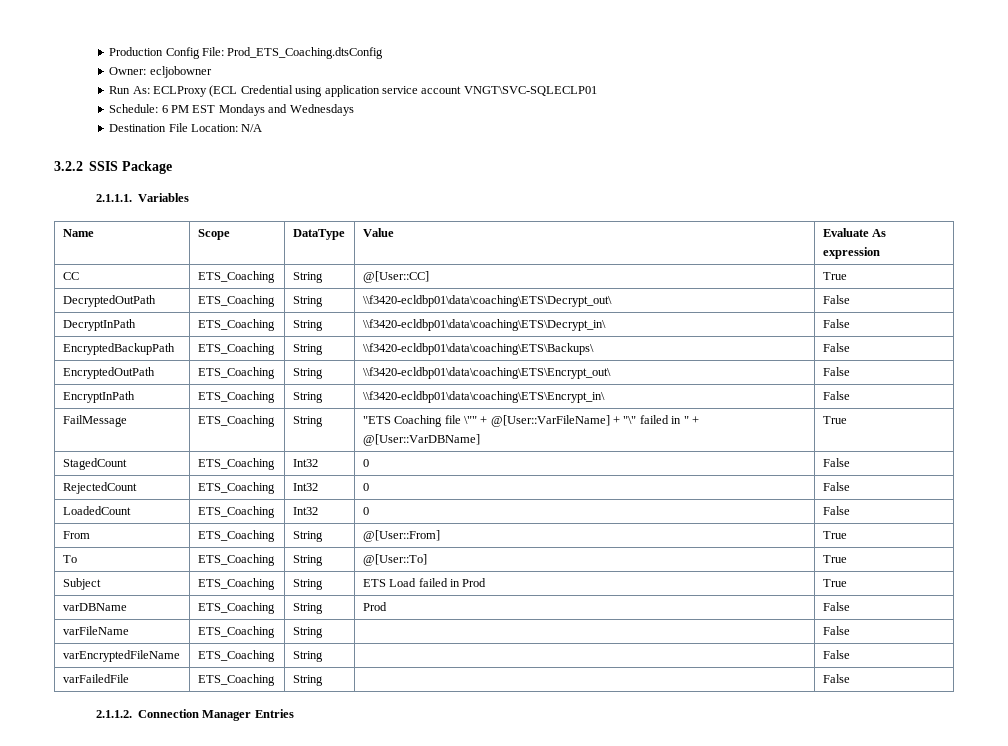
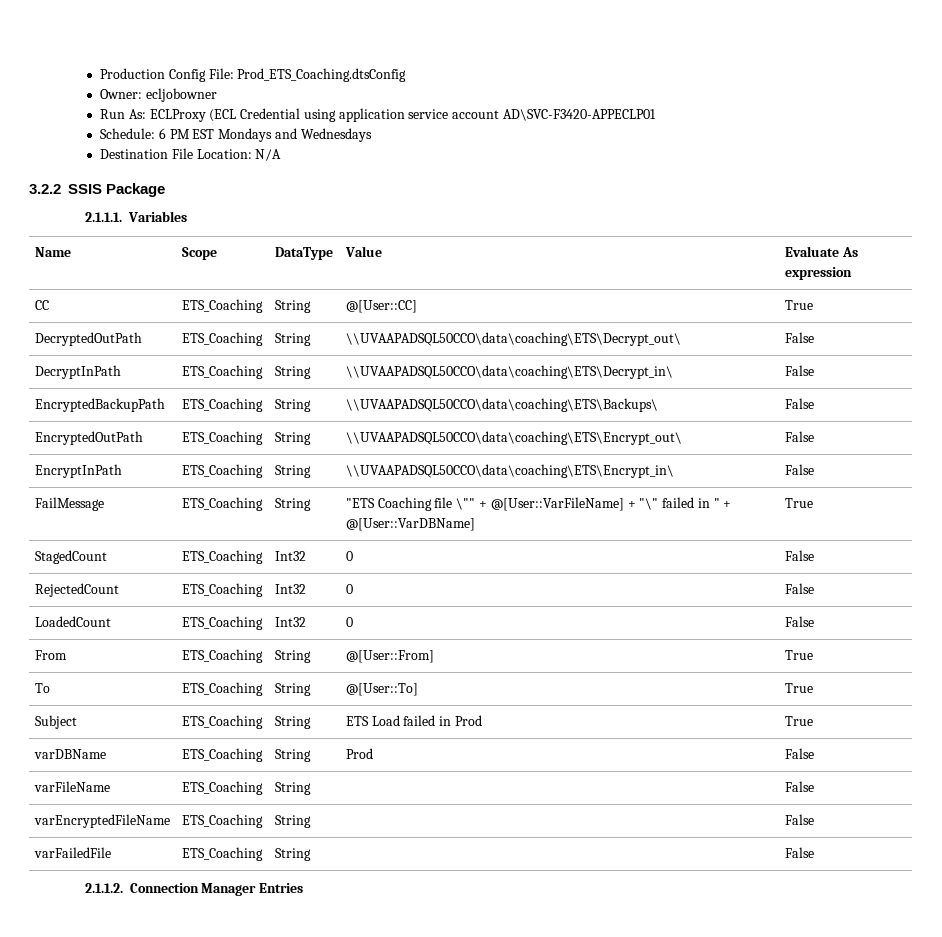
- Run As: ECLProxy (ECL Credential using application service account VNGT\SVC-SQLECLP01
+ Run As: ECLProxy (ECL Credential using application service account AD\SVC-F3420-APPECLP01
- DecryptedOutPath | ETS_Coaching | String | \\f3420-ecldbp01\data\coaching\ETS\Decrypt_out\ | False
+ DecryptedOutPath | ETS_Coaching | String | \\UVAAPADSQL50CCO\data\coaching\ETS\Decrypt_out\ | False
- DecryptInPath | ETS_Coaching | String | \\f3420-ecldbp01\data\coaching\ETS\Decrypt_in\ | False
+ DecryptInPath | ETS_Coaching | String | \\UVAAPADSQL50CCO\data\coaching\ETS\Decrypt_in\ | False
- EncryptedBackupPath | ETS_Coaching | String | \\f3420-ecldbp01\data\coaching\ETS\Backups\ | False
+ EncryptedBackupPath | ETS_Coaching | String | \\UVAAPADSQL50CCO\data\coaching\ETS\Backups\ | False
- EncryptedOutPath | ETS_Coaching | String | \\f3420-ecldbp01\data\coaching\ETS\Encrypt_out\ | False
+ EncryptedOutPath | ETS_Coaching | String | \\UVAAPADSQL50CCO\data\coaching\ETS\Encrypt_out\ | False
- EncryptInPath | ETS_Coaching | String | \\f3420-ecldbp01\data\coaching\ETS\Encrypt_in\ | False
+ EncryptInPath | ETS_Coaching | String | \\UVAAPADSQL50CCO\data\coaching\ETS\Encrypt_in\ | False

